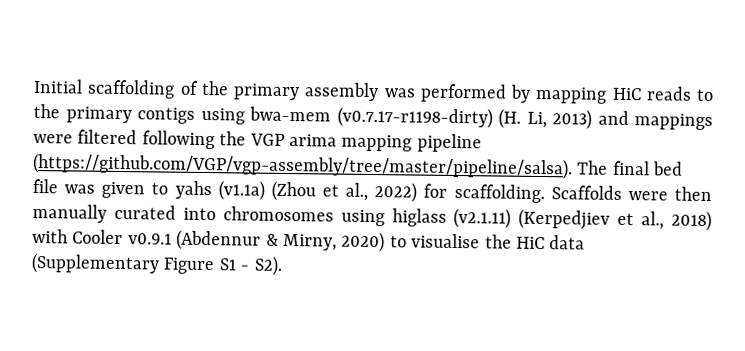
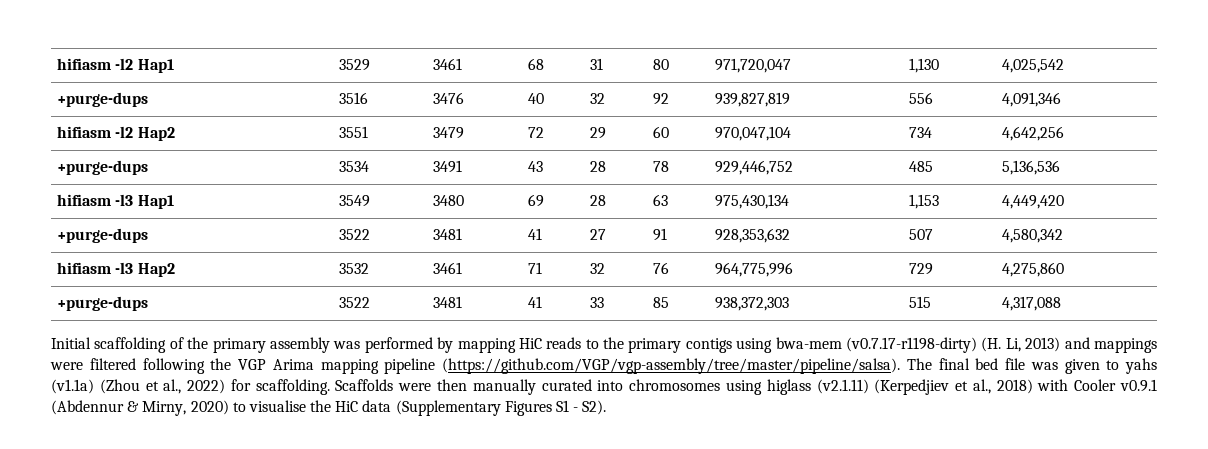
+ hifiasm -l2 Hap1 | 3529 | 3461 | 68 | 31 | 80 | 971,720,047 | 1,130 | 4,025,542
+ +purge-dups | 3516 | 3476 | 40 | 32 | 92 | 939,827,819 | 556 | 4,091,346
+ hifiasm -l2 Hap2 | 3551 | 3479 | 72 | 29 | 60 | 970,047,104 | 734 | 4,642,256
+ +purge-dups | 3534 | 3491 | 43 | 28 | 78 | 929,446,752 | 485 | 5,136,536
+ hifiasm -l3 Hap1 | 3549 | 3480 | 69 | 28 | 63 | 975,430,134 | 1,153 | 4,449,420
+ +purge-dups | 3522 | 3481 | 41 | 27 | 91 | 928,353,632 | 507 | 4,580,342
+ hifiasm -l3 Hap2 | 3532 | 3461 | 71 | 32 | 76 | 964,775,996 | 729 | 4,275,860
+ +purge-dups | 3522 | 3481 | 41 | 33 | 85 | 938,372,303 | 515 | 4,317,088
- Initial scaffolding of the primary assembly was performed by mapping HiC reads to the primary contigs using bwa-mem (v0.7.17-r1198-dirty) (H. Li, 2013) and mappings were filtered following the VGP arima mapping pipeline (https://github.com/VGP/vgp-assembly/tree/master/pipeline/salsa). The final bed file was given to yahs (v1.1a) (Zhou et al., 2022) for scaffolding.
+ Initial scaffolding of the primary assembly was performed by mapping HiC reads to the primary contigs using bwa-mem (v0.7.17-r1198-dirty) (H. Li, 2013) and mappings were filtered following the VGP Arima mapping pipeline (https://github.com/VGP/vgp-assembly/tree/master/pipeline/salsa). The final bed file was given to yahs (v1.1a) (Zhou et al., 2022) for scaffolding.
- Scaffolds were then manually curated into chromosomes using higlass (v2.1.11) (Kerpedjiev et al., 2018) with Cooler v0.9.1 (Abdennur & Mirny, 2020) to visualise the HiC data (Supplementary Figure S1 - S2).
+ Scaffolds were then manually curated into chromosomes using higlass (v2.1.11) (Kerpedjiev et al., 2018) with Cooler v0.9.1 (Abdennur & Mirny, 2020) to visualise the HiC data (Supplementary Figures S1 - S2).

